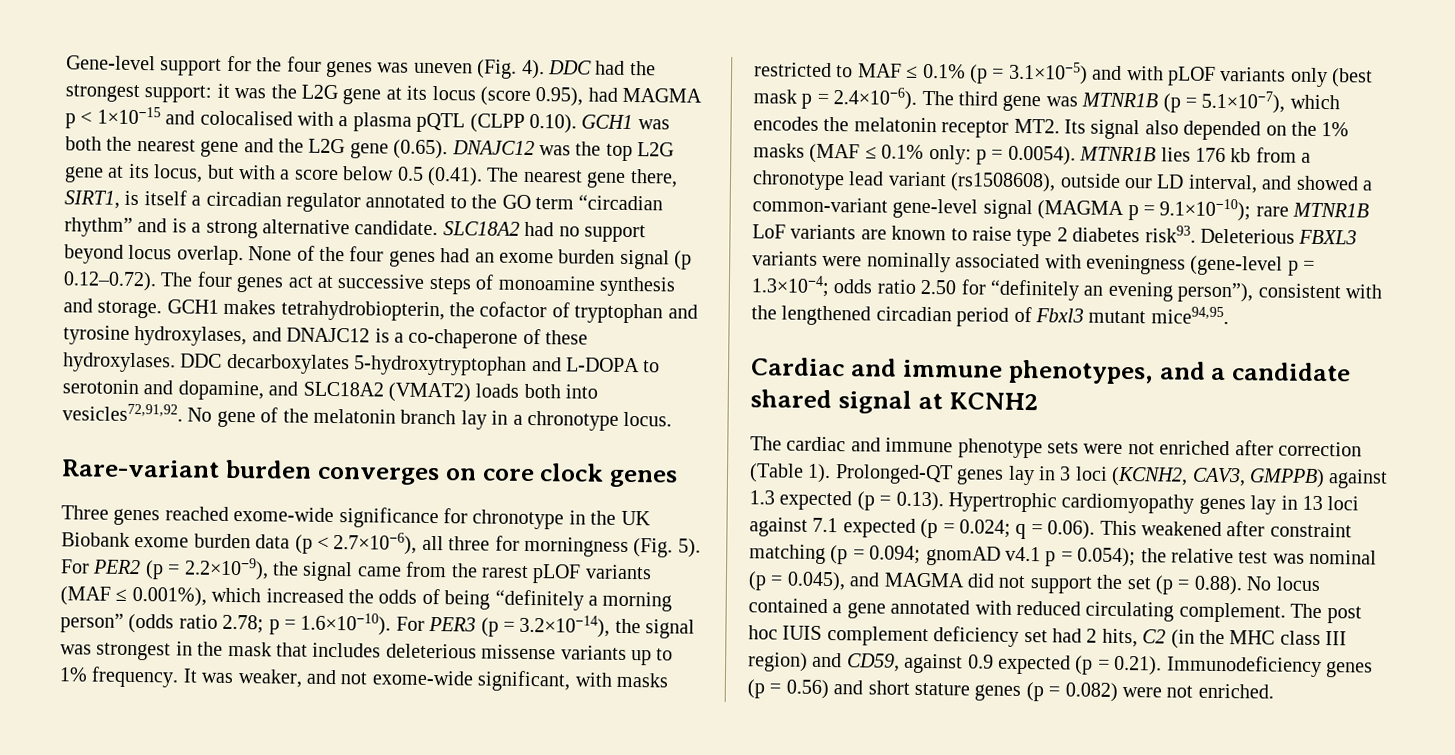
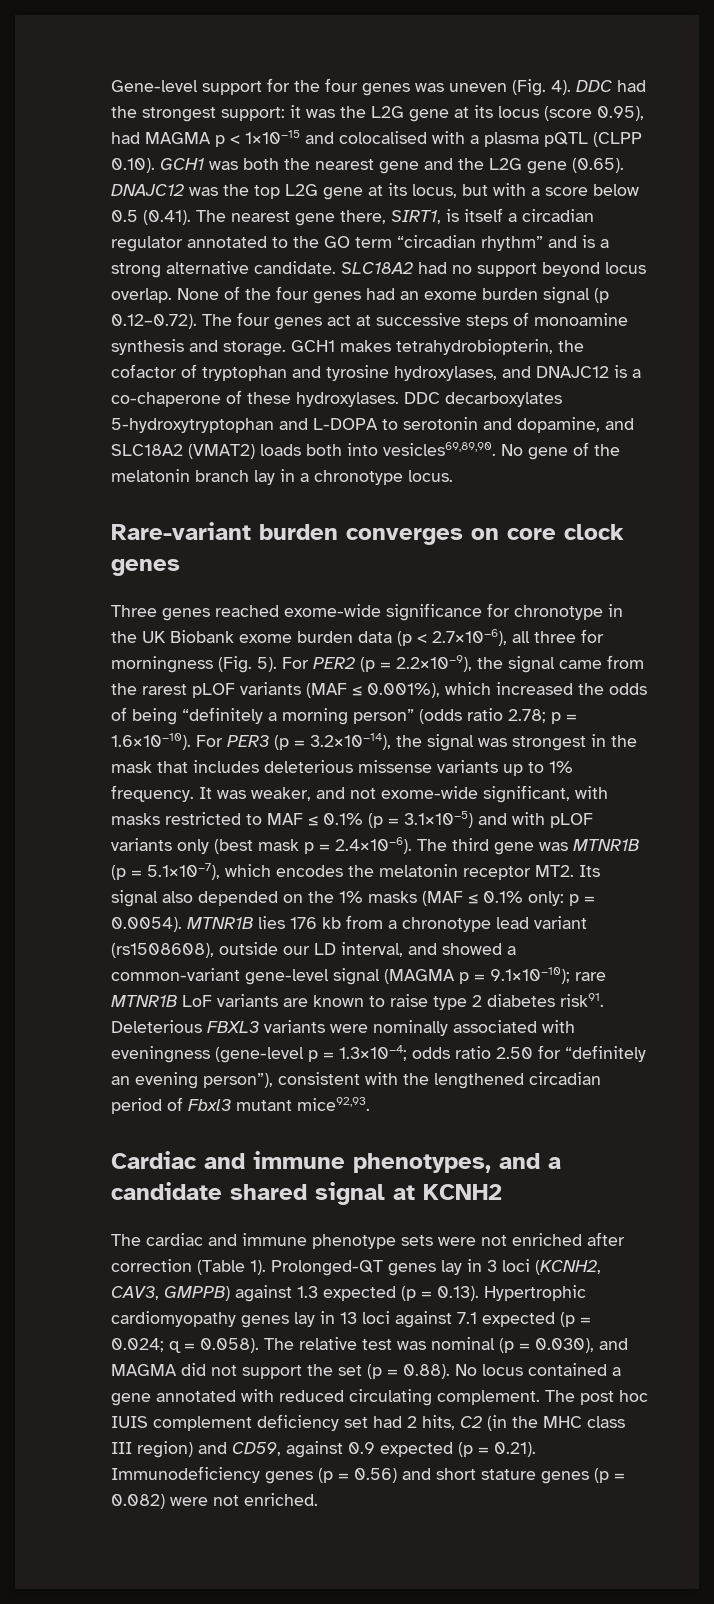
- DDC decarboxylates 5-hydroxytryptophan and L-DOPA to serotonin and dopamine, and SLC18A2 (VMAT2) loads both into vesicles72,91,92.
+ DDC decarboxylates 5-hydroxytryptophan and L-DOPA to serotonin and dopamine, and SLC18A2 (VMAT2) loads both into vesicles69,89,90.
- rare MTNR1B LoF variants are known to raise type 2 diabetes risk93.
+ rare MTNR1B LoF variants are known to raise type 2 diabetes risk91.
- Deleterious FBXL3 variants were nominally associated with eveningness (gene-level p = 1.3×10−4; odds ratio 2.50 for “definitely an evening person”), consistent with the lengthened circadian period of Fbxl3 mutant mice94,95.
+ Deleterious FBXL3 variants were nominally associated with eveningness (gene-level p = 1.3×10−4; odds ratio 2.50 for “definitely an evening person”), consistent with the lengthened circadian period of Fbxl3 mutant mice92,93.
- Prolonged-QT genes lay in 3 loci (KCNH2, CAV3, GMPPB) against 1.3 expected (p = 0.13). Hypertrophic cardiomyopathy genes lay in 13 loci against 7.1 expected (p = 0.024; q = 0.06). This weakened after constraint matching (p = 0.094; gnomAD v4.1 p = 0.054); the relative test was nominal (p = 0.045), and MAGMA did not support the set (p = 0.88). No locus contained a gene annotated with reduced circulating complement.
+ Prolonged-QT genes lay in 3 loci (KCNH2, CAV3, GMPPB) against 1.3 expected (p = 0.13). Hypertrophic cardiomyopathy genes lay in 13 loci against 7.1 expected (p = 0.024; q = 0.058). The relative test was nominal (p = 0.030), and MAGMA did not support the set (p = 0.88). No locus contained a gene annotated with reduced circulating complement.

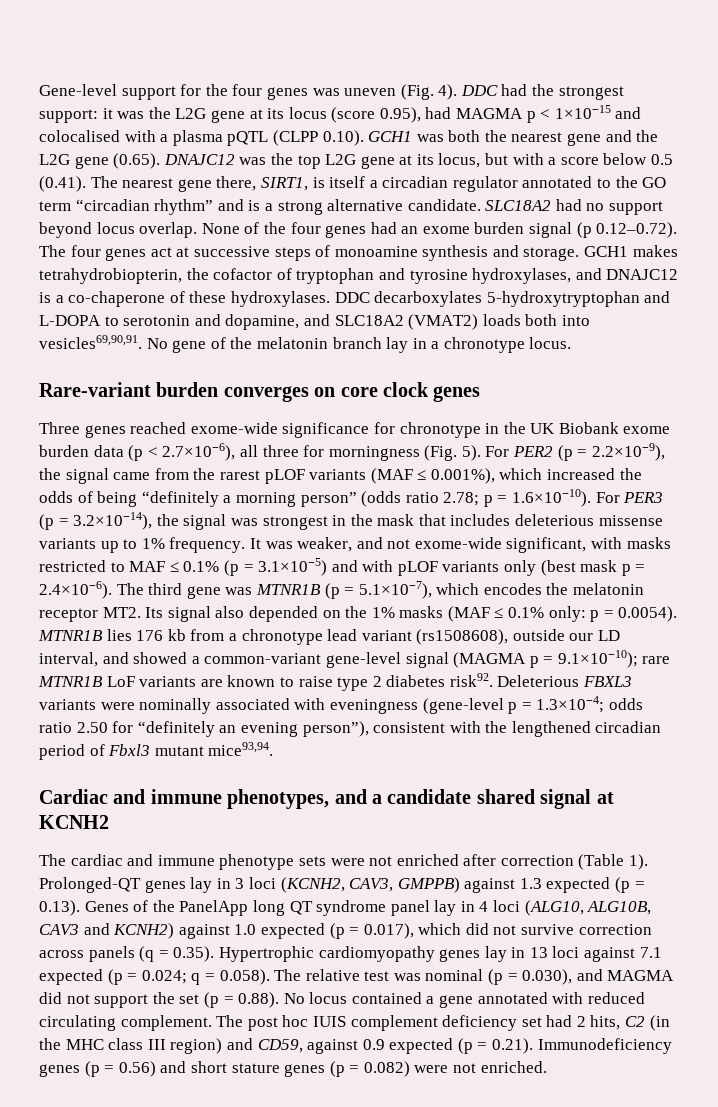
- DDC decarboxylates 5-hydroxytryptophan and L-DOPA to serotonin and dopamine, and SLC18A2 (VMAT2) loads both into vesicles69,89,90.
+ DDC decarboxylates 5-hydroxytryptophan and L-DOPA to serotonin and dopamine, and SLC18A2 (VMAT2) loads both into vesicles69,90,91.
- rare MTNR1B LoF variants are known to raise type 2 diabetes risk91.
+ rare MTNR1B LoF variants are known to raise type 2 diabetes risk92.
- Deleterious FBXL3 variants were nominally associated with eveningness (gene-level p = 1.3×10−4; odds ratio 2.50 for “definitely an evening person”), consistent with the lengthened circadian period of Fbxl3 mutant mice92,93.
+ Deleterious FBXL3 variants were nominally associated with eveningness (gene-level p = 1.3×10−4; odds ratio 2.50 for “definitely an evening person”), consistent with the lengthened circadian period of Fbxl3 mutant mice93,94.
- Prolonged-QT genes lay in 3 loci (KCNH2, CAV3, GMPPB) against 1.3 expected (p = 0.13). Hypertrophic cardiomyopathy genes lay in 13 loci against 7.1 expected (p = 0.024; q = 0.058). The relative test was nominal (p = 0.030), and MAGMA did not support the set (p = 0.88). No locus contained a gene annotated with reduced circulating complement.
+ Prolonged-QT genes lay in 3 loci (KCNH2, CAV3, GMPPB) against 1.3 expected (p = 0.13). Genes of the PanelApp long QT syndrome panel lay in 4 loci (ALG10, ALG10B, CAV3 and KCNH2) against 1.0 expected (p = 0.017), which did not survive correction across panels (q = 0.35). Hypertrophic cardiomyopathy genes lay in 13 loci against 7.1 expected (p = 0.024; q = 0.058). The relative test was nominal (p = 0.030), and MAGMA did not support the set (p = 0.88). No locus contained a gene annotated with reduced circulating complement.

